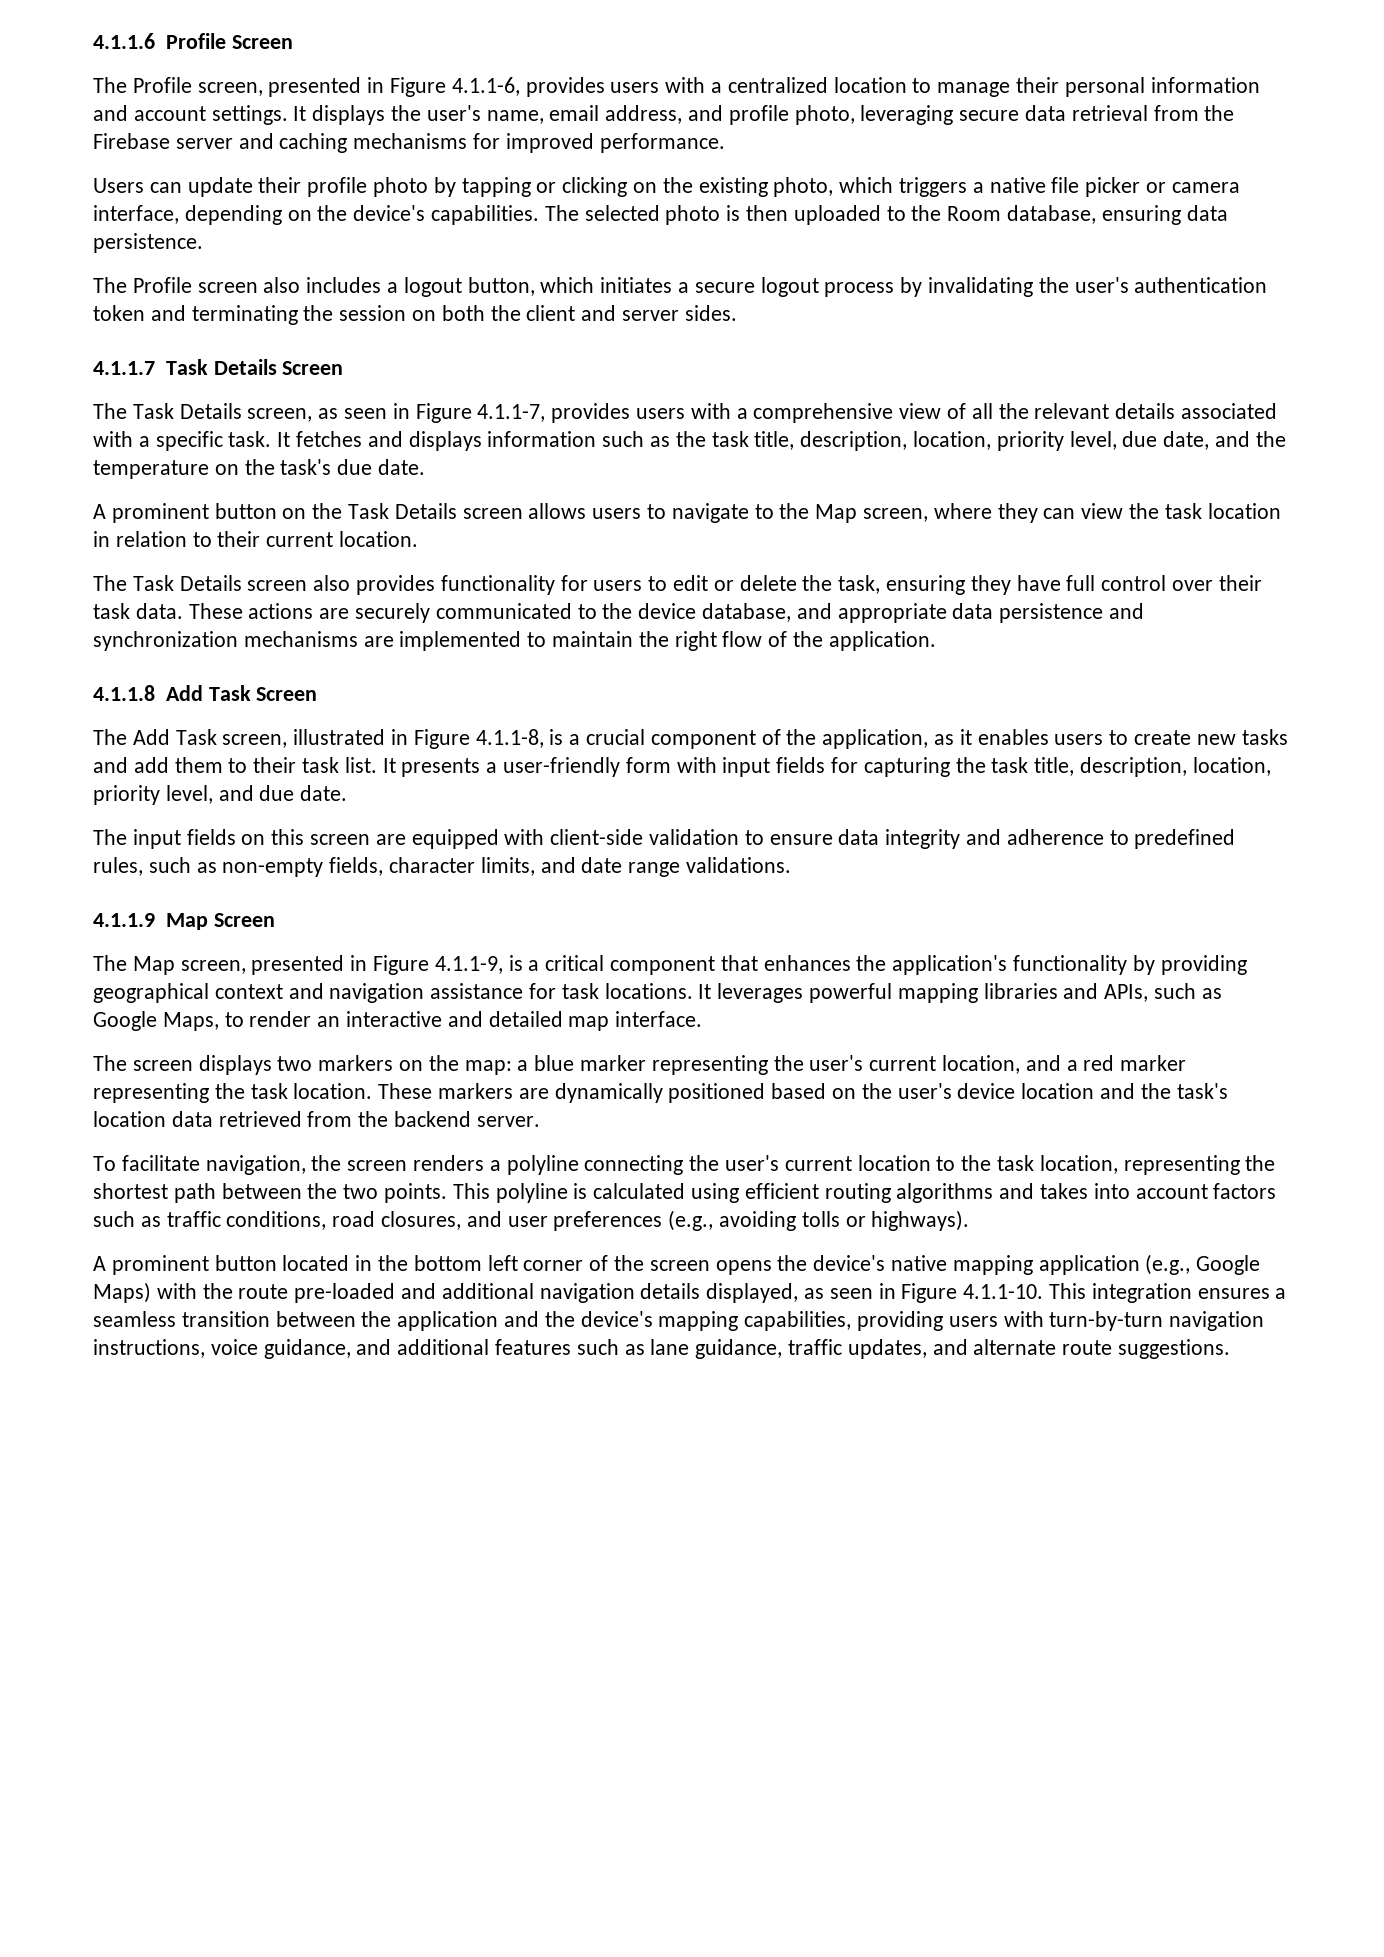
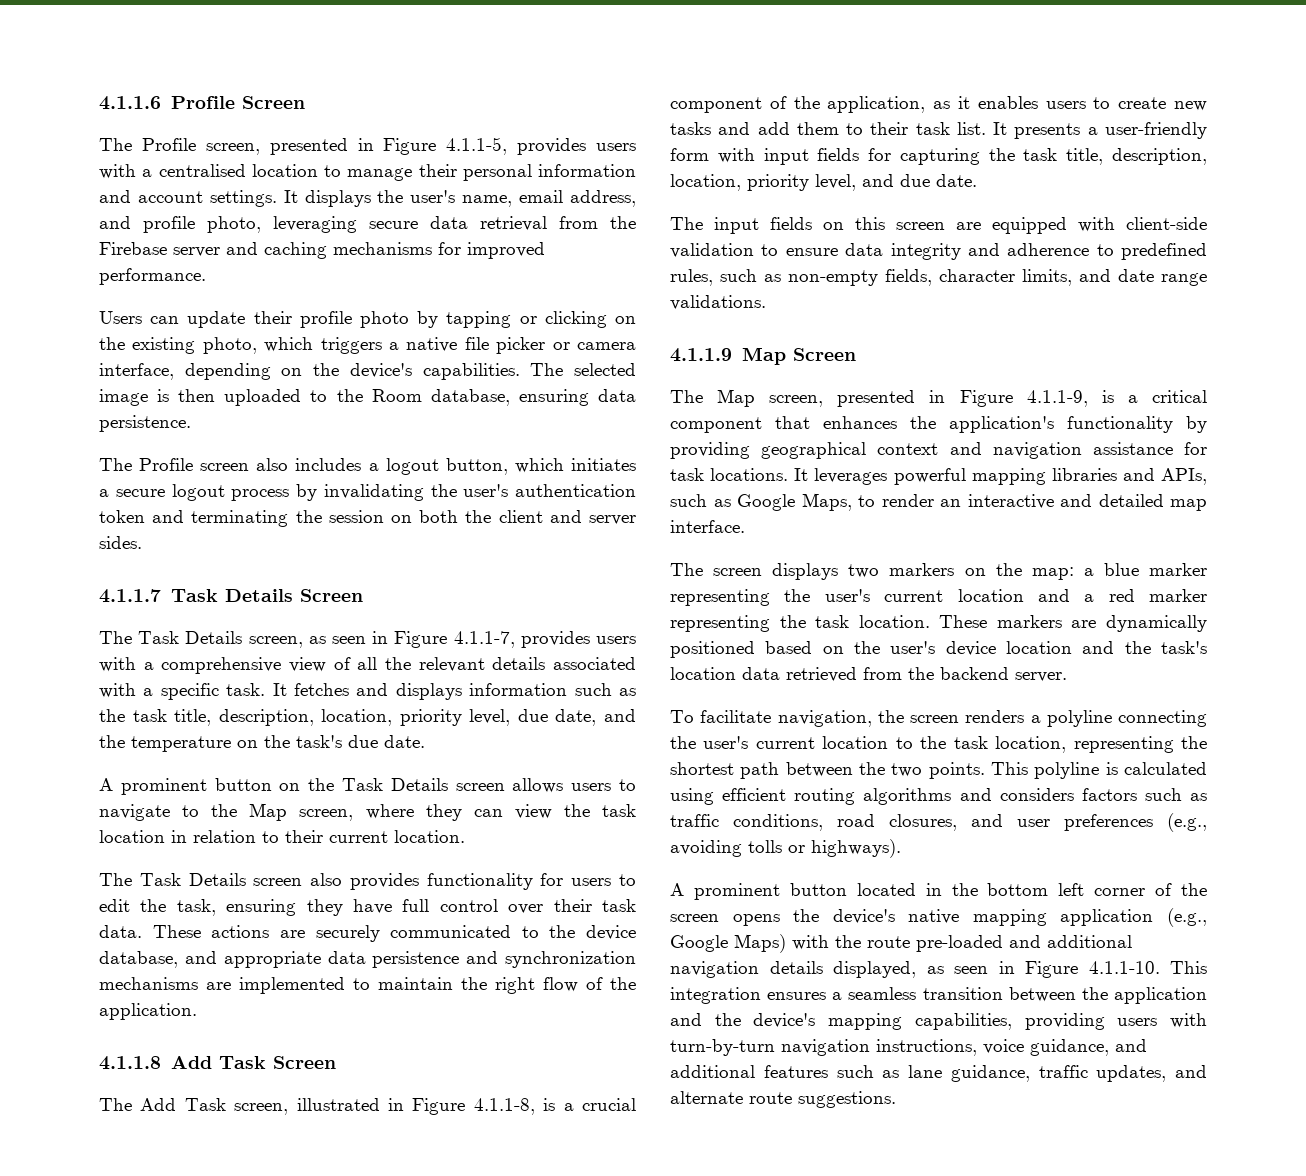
- The Profile screen, presented in Figure 4.1.1-6, provides users with a centralized location to manage their personal information and account settings.
+ The Profile screen, presented in Figure 4.1.1-5, provides users with a centralised location to manage their personal information and account settings.
- The selected photo is then uploaded to the Room database, ensuring data persistence.
+ The selected image is then uploaded to the Room database, ensuring data persistence.
- The Task Details screen also provides functionality for users to edit or delete the task, ensuring they have full control over their task data.
+ The Task Details screen also provides functionality for users to edit the task, ensuring they have full control over their task data.
- The screen displays two markers on the map: a blue marker representing the user's current location, and a red marker representing the task location.
+ The screen displays two markers on the map: a blue marker representing the user's current location and a red marker representing the task location.
- This polyline is calculated using efficient routing algorithms and takes into account factors such as traffic conditions, road closures, and user preferences (e.g., avoiding tolls or highways).
+ This polyline is calculated using efficient routing algorithms and considers factors such as traffic conditions, road closures, and user preferences (e.g., avoiding tolls or highways).

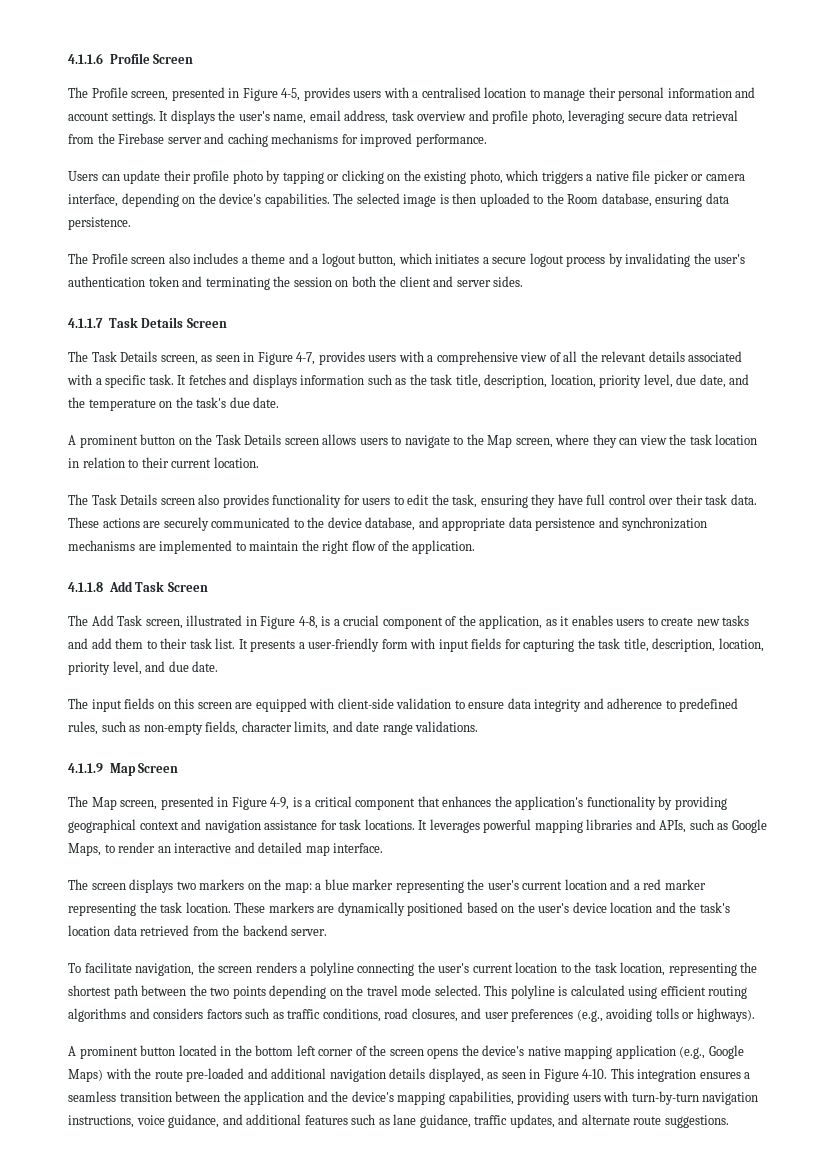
- The Profile screen, presented in Figure 4.1.1-5, provides users with a centralised location to manage their personal information and account settings.
+ The Profile screen, presented in Figure 4-5, provides users with a centralised location to manage their personal information and account settings.
- It displays the user's name, email address, and profile photo, leveraging secure data retrieval from the Firebase server and caching mechanisms for improved performance.
+ It displays the user's name, email address, task overview and profile photo, leveraging secure data retrieval from the Firebase server and caching mechanisms for improved performance.
- The Profile screen also includes a logout button, which initiates a secure logout process by invalidating the user's authentication token and terminating the session on both the client and server sides.
+ The Profile screen also includes a theme and a logout button, which initiates a secure logout process by invalidating the user's authentication token and terminating the session on both the client and server sides.
- The Task Details screen, as seen in Figure 4.1.1-7, provides users with a comprehensive view of all the relevant details associated with a specific task.
+ The Task Details screen, as seen in Figure 4-7, provides users with a comprehensive view of all the relevant details associated with a specific task.
- The Add Task screen, illustrated in Figure 4.1.1-8, is a crucial component of the application, as it enables users to create new tasks and add them to their task list.
+ The Add Task screen, illustrated in Figure 4-8, is a crucial component of the application, as it enables users to create new tasks and add them to their task list.
- The Map screen, presented in Figure 4.1.1-9, is a critical component that enhances the application's functionality by providing geographical context and navigation assistance for task locations.
+ The Map screen, presented in Figure 4-9, is a critical component that enhances the application's functionality by providing geographical context and navigation assistance for task locations.
- To facilitate navigation, the screen renders a polyline connecting the user's current location to the task location, representing the shortest path between the two points.
+ To facilitate navigation, the screen renders a polyline connecting the user's current location to the task location, representing the shortest path between the two points depending on the travel mode selected.
- A prominent button located in the bottom left corner of the screen opens the device's native mapping application (e.g., Google Maps) with the route pre-loaded and additional navigation details displayed, as seen in Figure 4.1.1-10. This integration ensures a seamless transition between the application and the device's mapping capabilities, providing users with turn-by-turn navigation instructions, voice guidance, and additional features such as lane guidance, traffic updates, and alternate route suggestions.
+ A prominent button located in the bottom left corner of the screen opens the device's native mapping application (e.g., Google Maps) with the route pre-loaded and additional navigation details displayed, as seen in Figure 4-10. This integration ensures a seamless transition between the application and the device's mapping capabilities, providing users with turn-by-turn navigation instructions, voice guidance, and additional features such as lane guidance, traffic updates, and alternate route suggestions.

